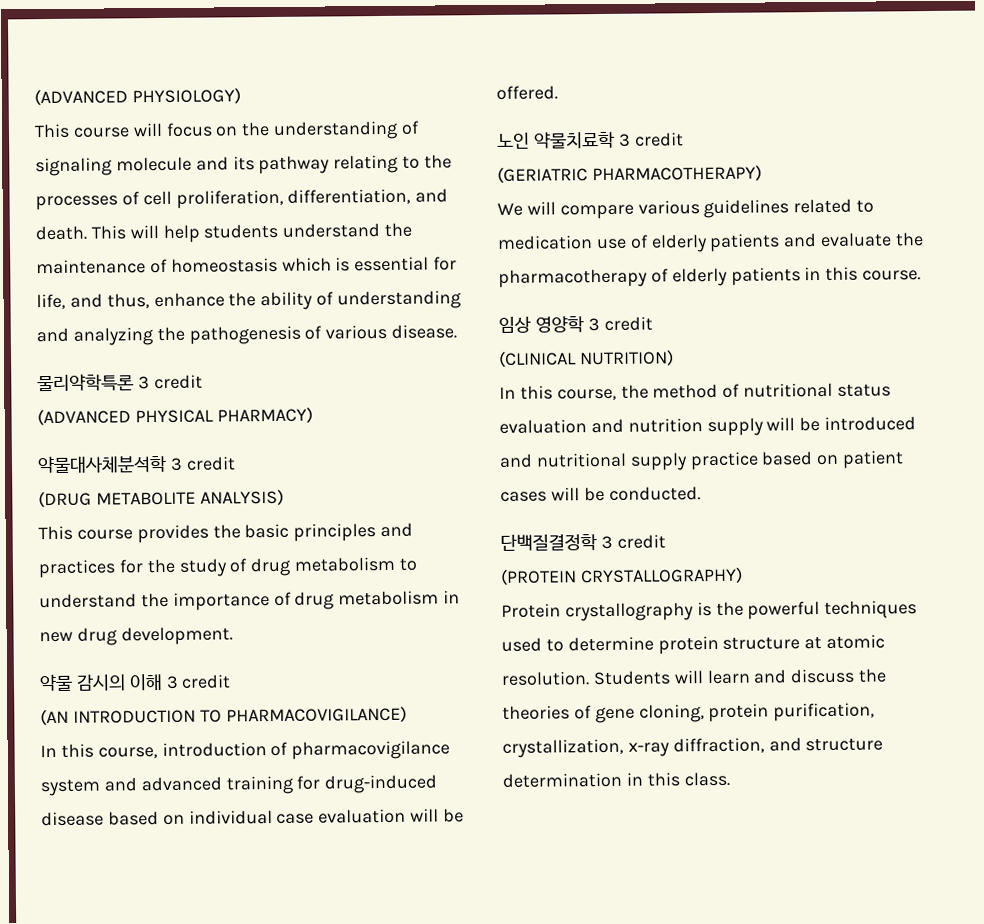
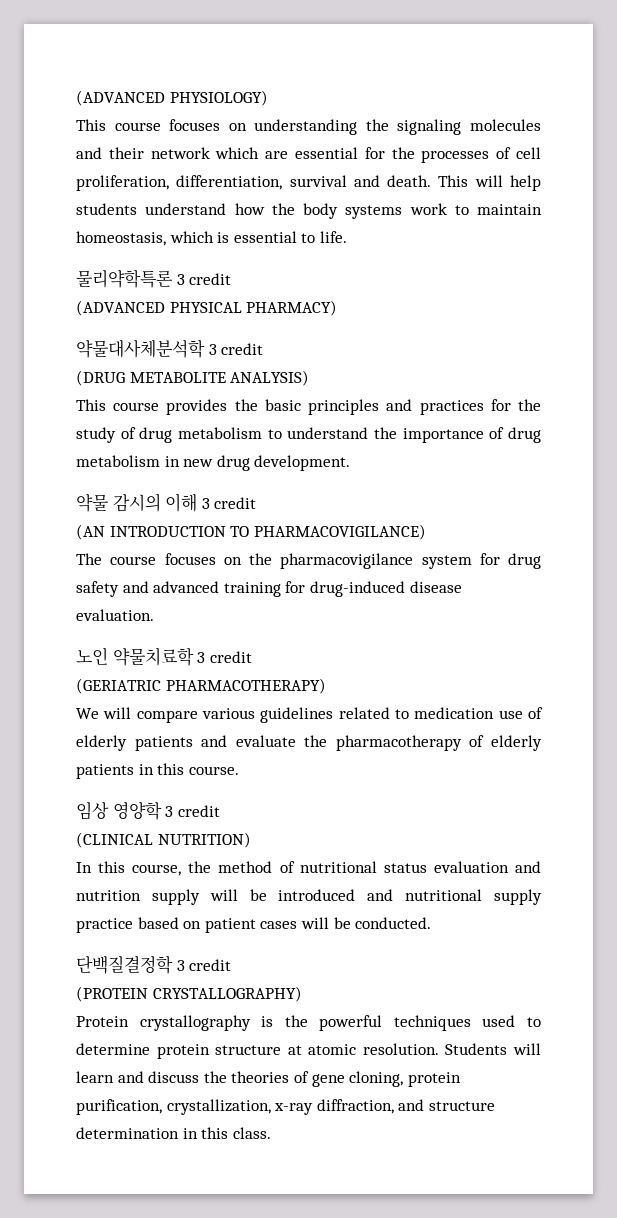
- This course will focus on the understanding of signaling molecule and its pathway relating to the processes of cell proliferation, differentiation, and death.
+ This course focuses on understanding the signaling molecules and their network which are essential for the processes of cell proliferation, differentiation, survival and death.
- This will help students understand the maintenance of homeostasis which is essential for life, and thus, enhance the ability of understanding and analyzing the pathogenesis of various disease.
+ This will help students understand how the body systems work to maintain homeostasis, which is essential to life.
- In this course, introduction of pharmacovigilance system and advanced training for drug-induced disease based on individual case evaluation will be offered.
+ The course focuses on the pharmacovigilance system for drug safety and advanced training for drug-induced disease evaluation.

